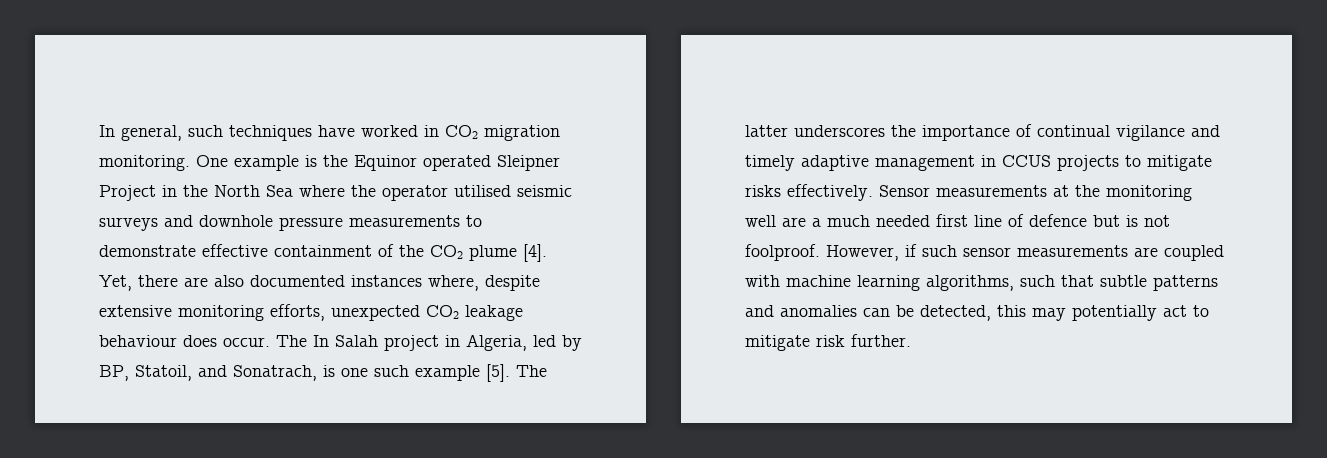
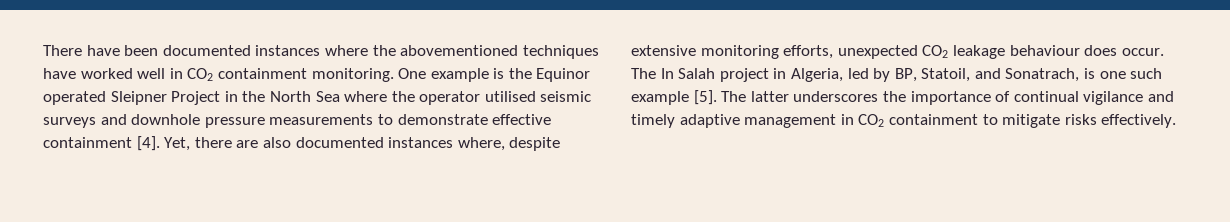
- In general, such techniques have worked in CO2 migration monitoring.
+ There have been documented instances where the abovementioned techniques have worked well in CO2 containment monitoring.
- One example is the Equinor operated Sleipner Project in the North Sea where the operator utilised seismic surveys and downhole pressure measurements to demonstrate effective containment of the CO2 plume [4].
+ One example is the Equinor operated Sleipner Project in the North Sea where the operator utilised seismic surveys and downhole pressure measurements to demonstrate effective containment [4].
- The latter underscores the importance of continual vigilance and timely adaptive management in CCUS projects to mitigate risks effectively. Sensor measurements at the monitoring well are a much needed first line of defence but is not foolproof. However, if such sensor measurements are coupled with machine learning algorithms, such that subtle patterns and anomalies can be detected, this may potentially act to mitigate risk further.
+ The latter underscores the importance of continual vigilance and timely adaptive management in CO2 containment to mitigate risks effectively.

